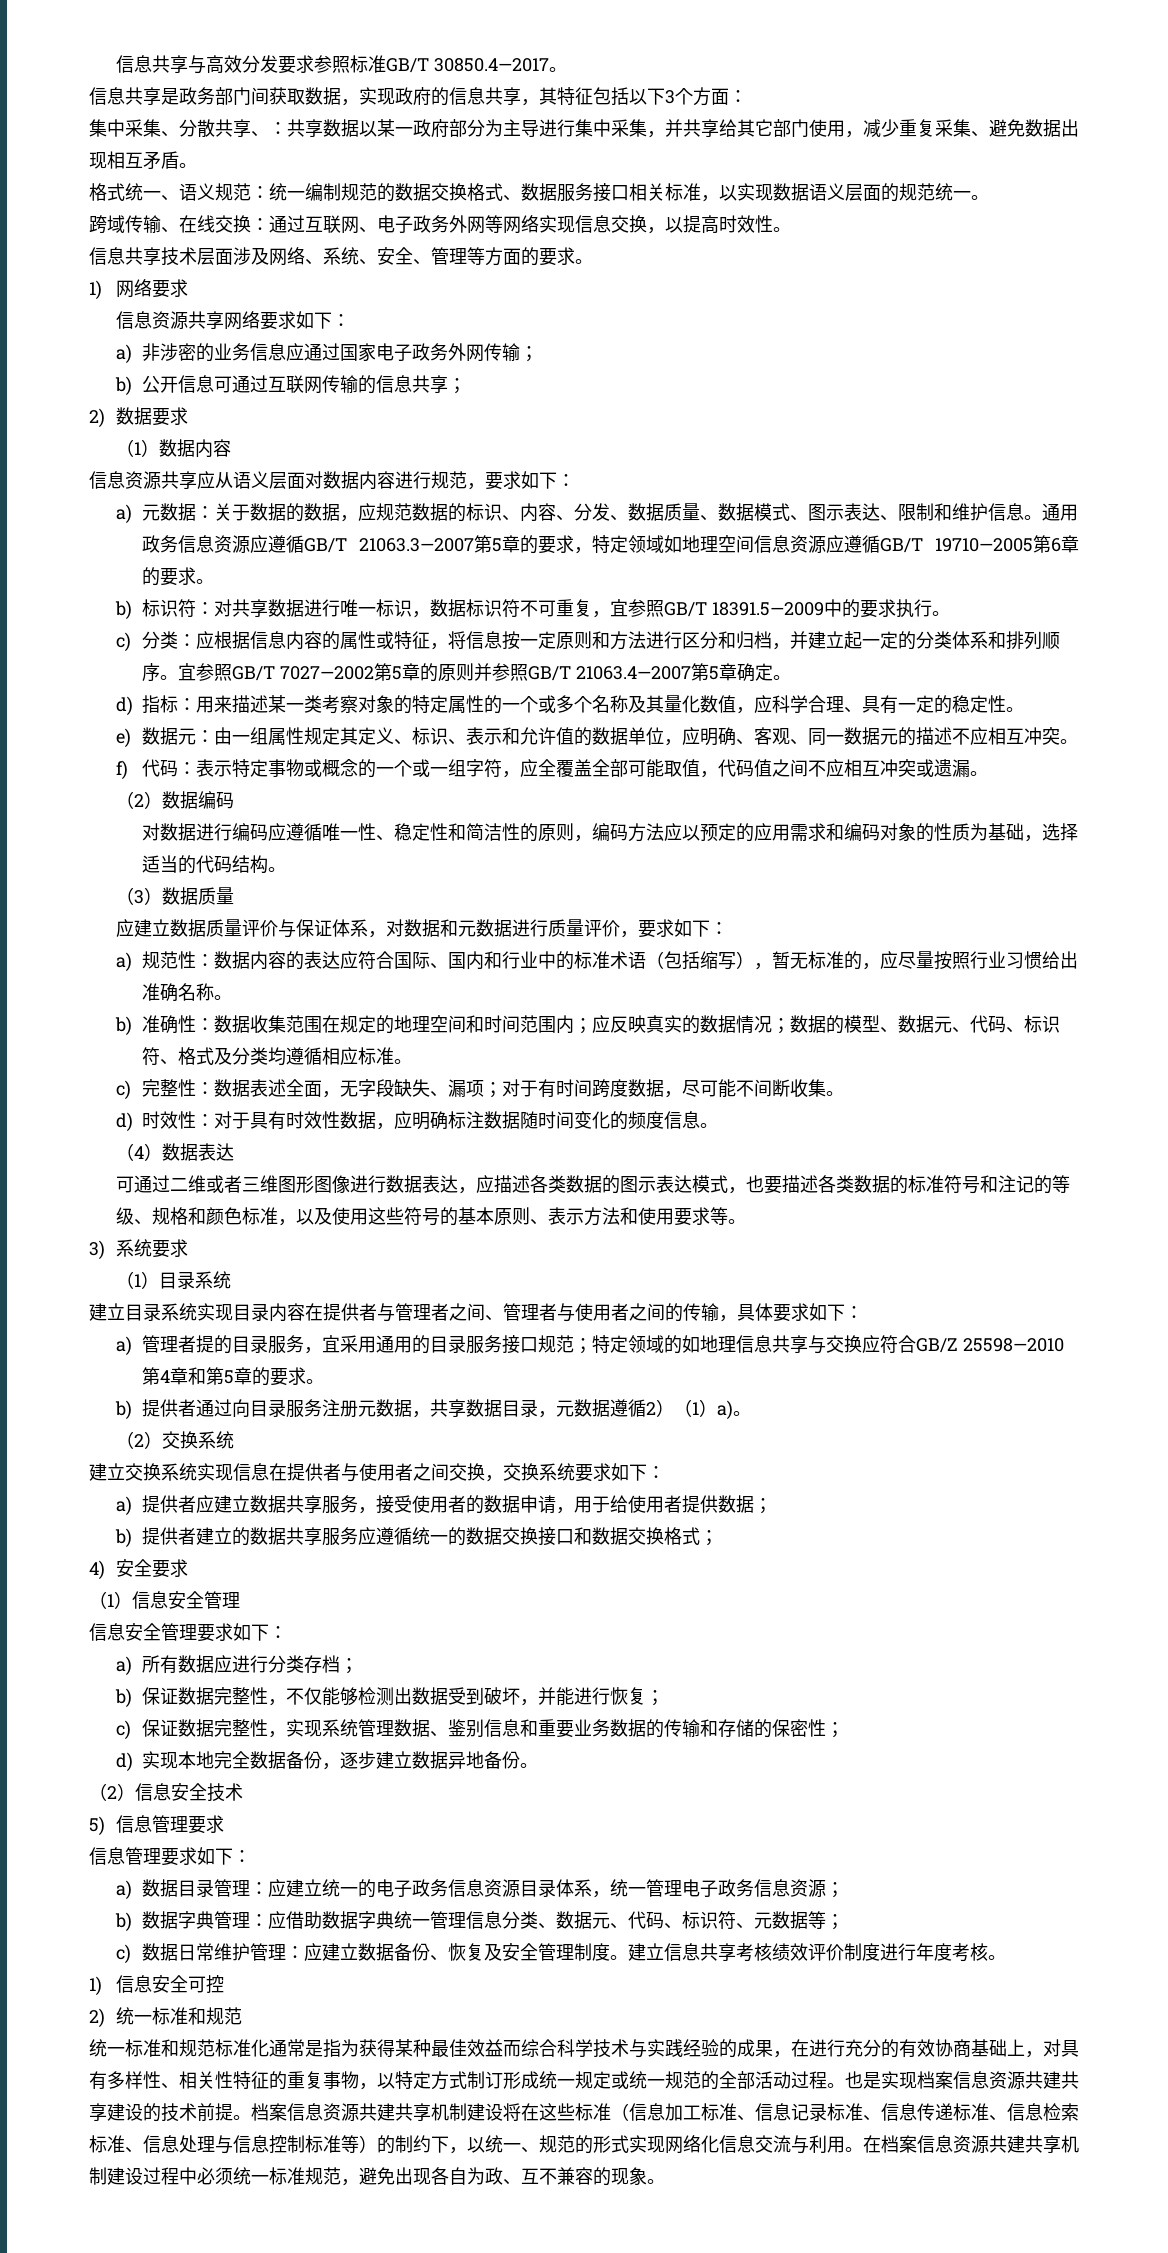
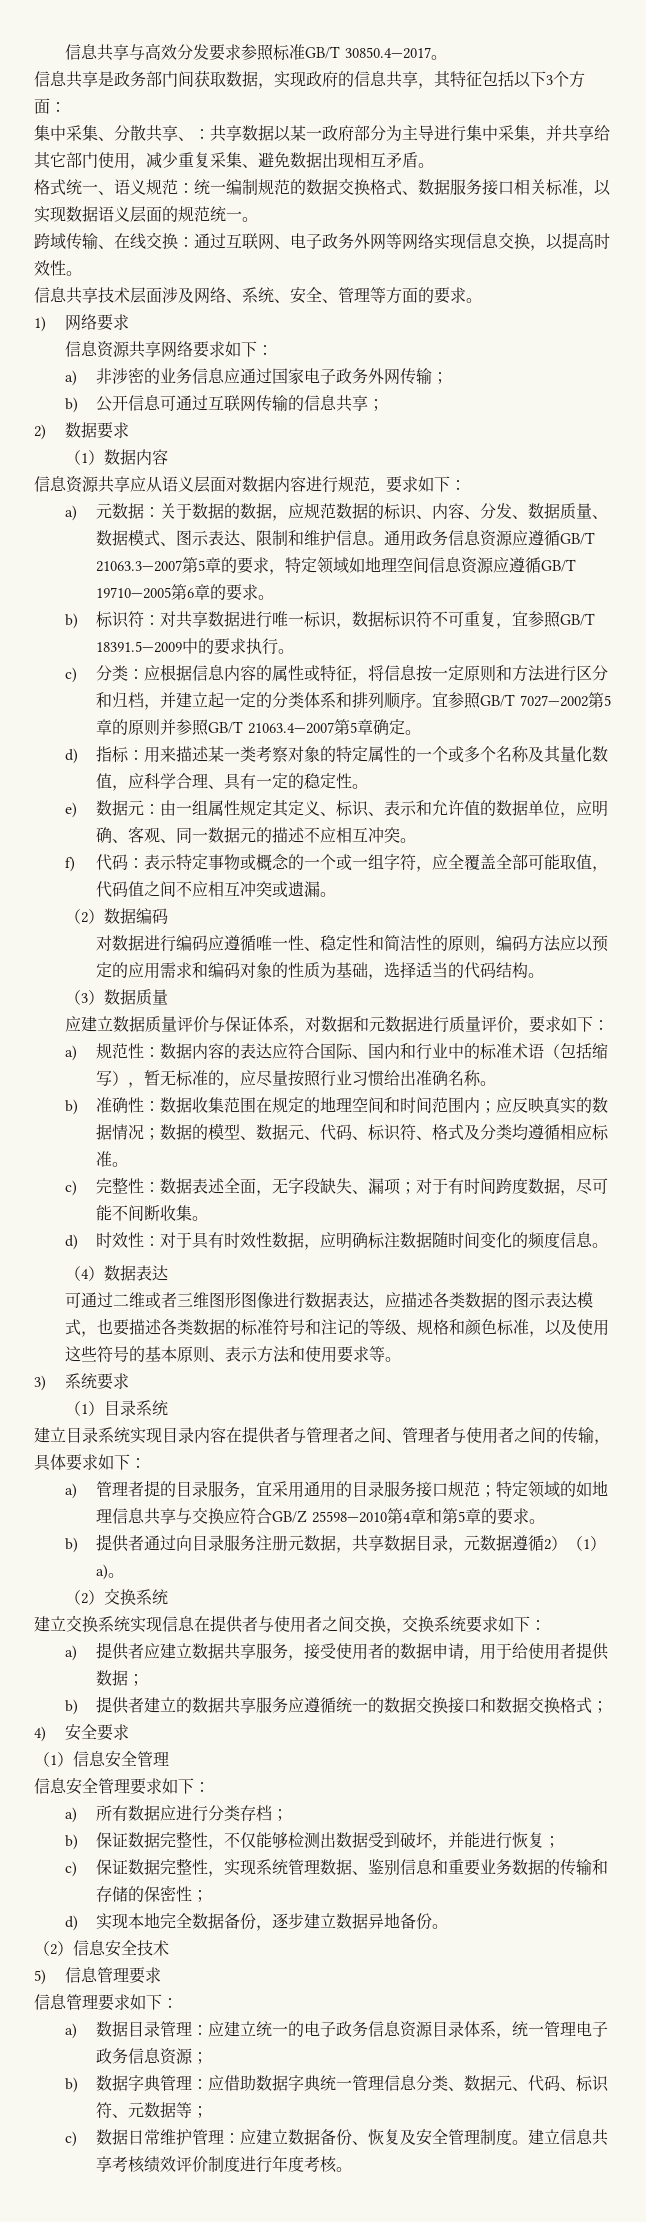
- 1)信息安全可控
- 2)统一标准和规范
- 统一标准和规范标准化通常是指为获得某种最佳效益而综合科学技术与实践经验的成果，在进行充分的有效协商基础上，对具有多样性、相关性特征的重复事物，以特定方式制订形成统一规定或统一规范的全部活动过程。也是实现档案信息资源共建共享建设的技术前提。档案信息资源共建共享机制建设将在这些标准（信息加工标准、信息记录标准、信息传递标准、信息检索标准、信息处理与信息控制标准等）的制约下，以统一、规范的形式实现网络化信息交流与利用。在档案信息资源共建共享机制建设过程中必须统一标准规范，避免出现各自为政、互不兼容的现象。

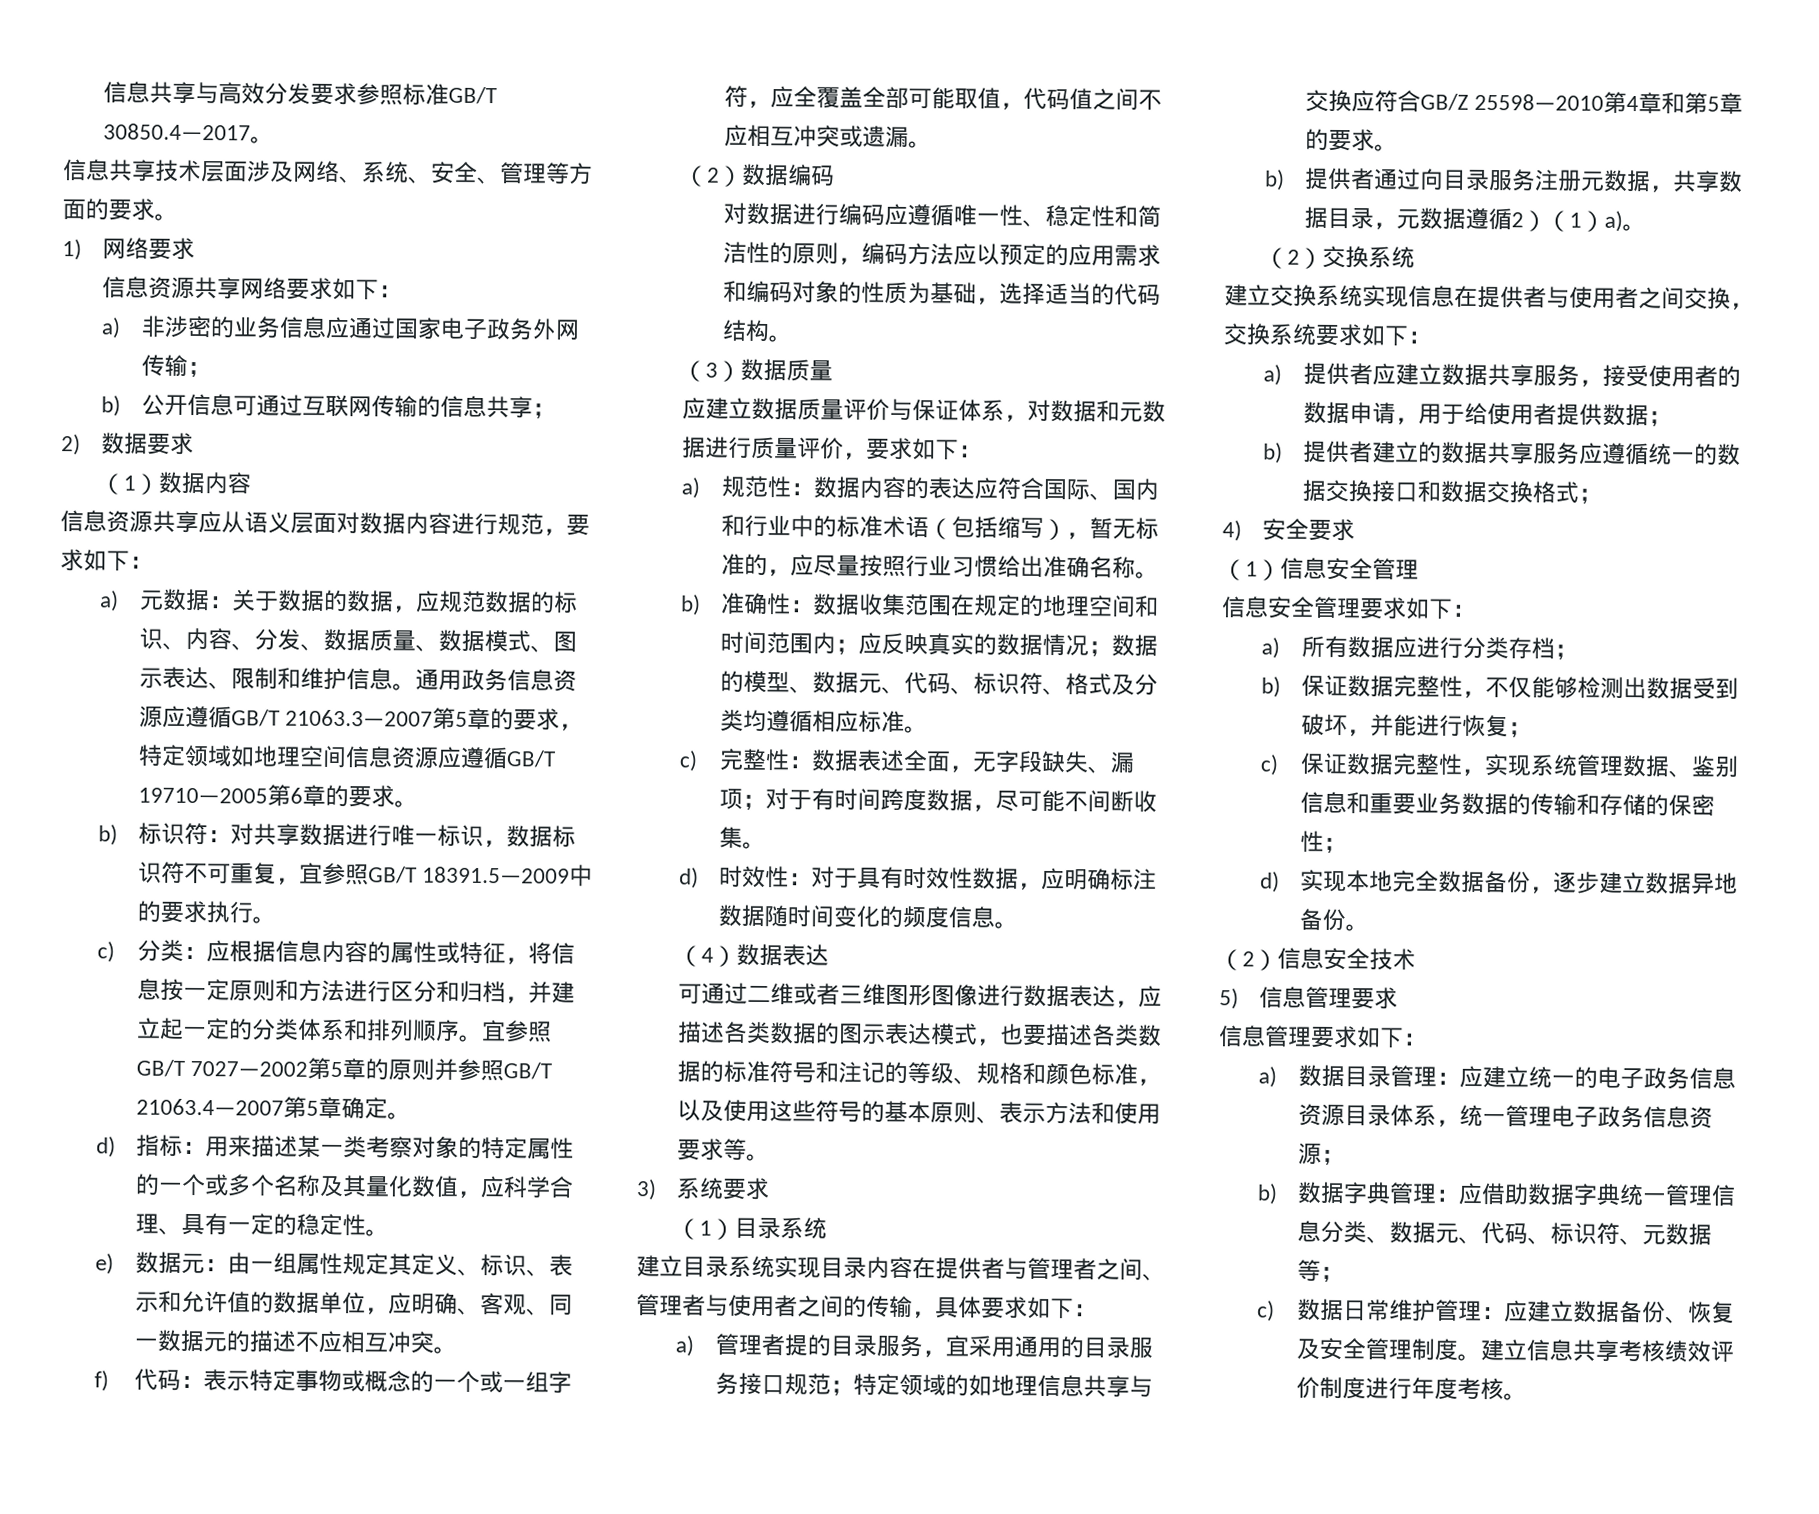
- 信息共享是政务部门间获取数据，实现政府的信息共享，其特征包括以下3个方面：
- 集中采集、分散共享、：共享数据以某一政府部分为主导进行集中采集，并共享给其它部门使用，减少重复采集、避免数据出现相互矛盾。
- 格式统一、语义规范：统一编制规范的数据交换格式、数据服务接口相关标准，以实现数据语义层面的规范统一。
- 跨域传输、在线交换：通过互联网、电子政务外网等网络实现信息交换，以提高时效性。

